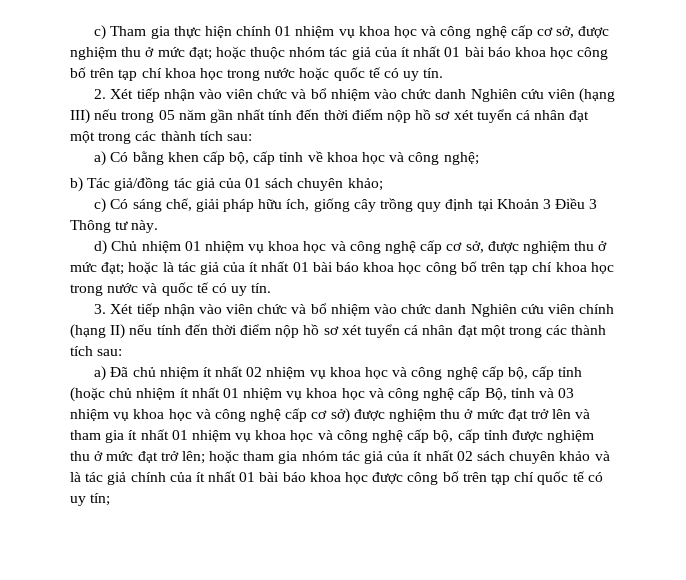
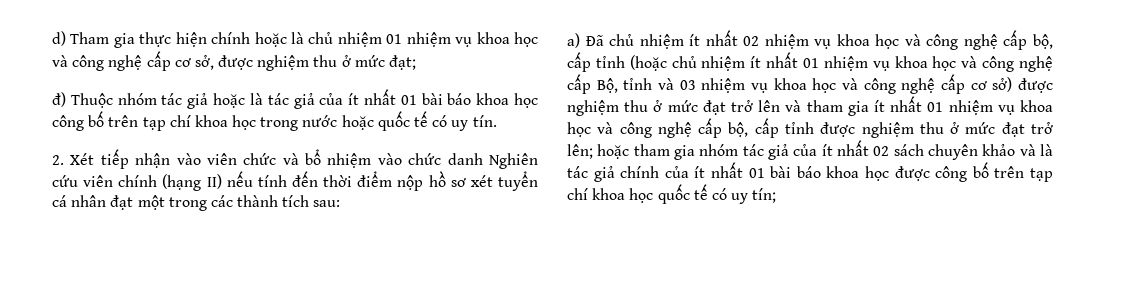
- c) Tham gia thực hiện chính 01 nhiệm vụ khoa học và công nghệ cấp cơ sở, được nghiệm thu ở mức đạt; hoặc thuộc nhóm tác giả của ít nhất 01 bài báo khoa học công bố trên tạp chí khoa học trong nước hoặc quốc tế có uy tín.
+ d) Tham gia thực hiện chính hoặc là chủ nhiệm 01 nhiệm vụ khoa học và công nghệ cấp cơ sở, được nghiệm thu ở mức đạt;
+ đ) Thuộc nhóm tác giả hoặc là tác giả của ít nhất 01 bài báo khoa học công bố trên tạp chí khoa học trong nước hoặc quốc tế có uy tín.
- 2. Xét tiếp nhận vào viên chức và bổ nhiệm vào chức danh Nghiên cứu viên (hạng III) nếu trong 05 năm gần nhất tính đến thời điểm nộp hồ sơ xét tuyển cá nhân đạt một trong các thành tích sau:
- a) Có bằng khen cấp bộ, cấp tỉnh về khoa học và công nghệ;
- b) Tác giả/đồng tác giả của 01 sách chuyên khảo;
- c) Có sáng chế, giải pháp hữu ích, giống cây trồng quy định tại Khoản 3 Điều 3 Thông tư này.
- d) Chủ nhiệm 01 nhiệm vụ khoa học và công nghệ cấp cơ sở, được nghiệm thu ở mức đạt; hoặc là tác giả của ít nhất 01 bài báo khoa học công bố trên tạp chí khoa học trong nước và quốc tế có uy tín.
- 3. Xét tiếp nhận vào viên chức và bổ nhiệm vào chức danh Nghiên cứu viên chính (hạng II) nếu tính đến thời điểm nộp hồ sơ xét tuyển cá nhân đạt một trong các thành tích sau:
+ 2. Xét tiếp nhận vào viên chức và bổ nhiệm vào chức danh Nghiên cứu viên chính (hạng II) nếu tính đến thời điểm nộp hồ sơ xét tuyển cá nhân đạt một trong các thành tích sau:
- hoặc tham gia nhóm tác giả của ít nhất 02 sách chuyên khảo và là tác giả chính của ít nhất 01 bài báo khoa học được công bố trên tạp chí quốc tế có uy tín;
+ hoặc tham gia nhóm tác giả của ít nhất 02 sách chuyên khảo và là tác giả chính của ít nhất 01 bài báo khoa học được công bố trên tạp chí khoa học quốc tế có uy tín;

